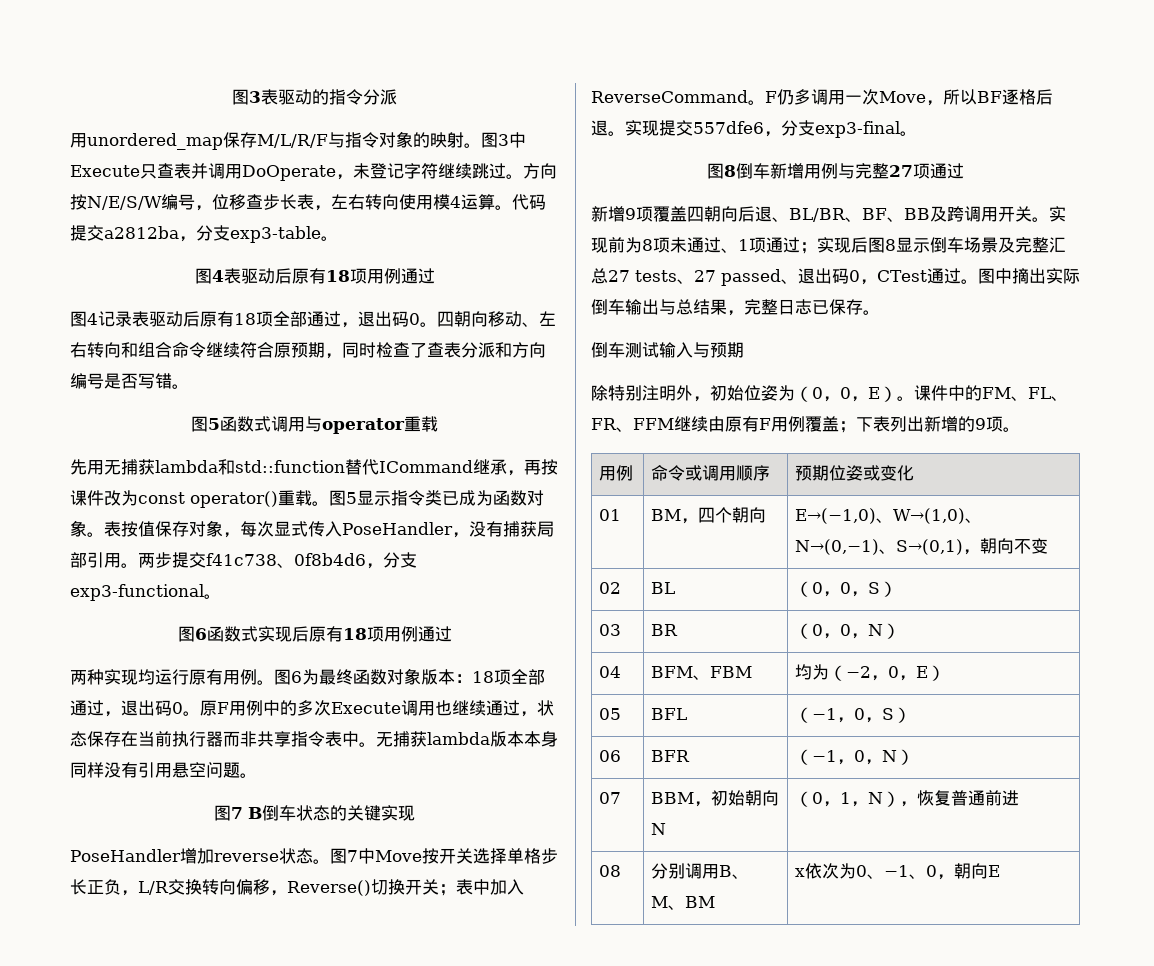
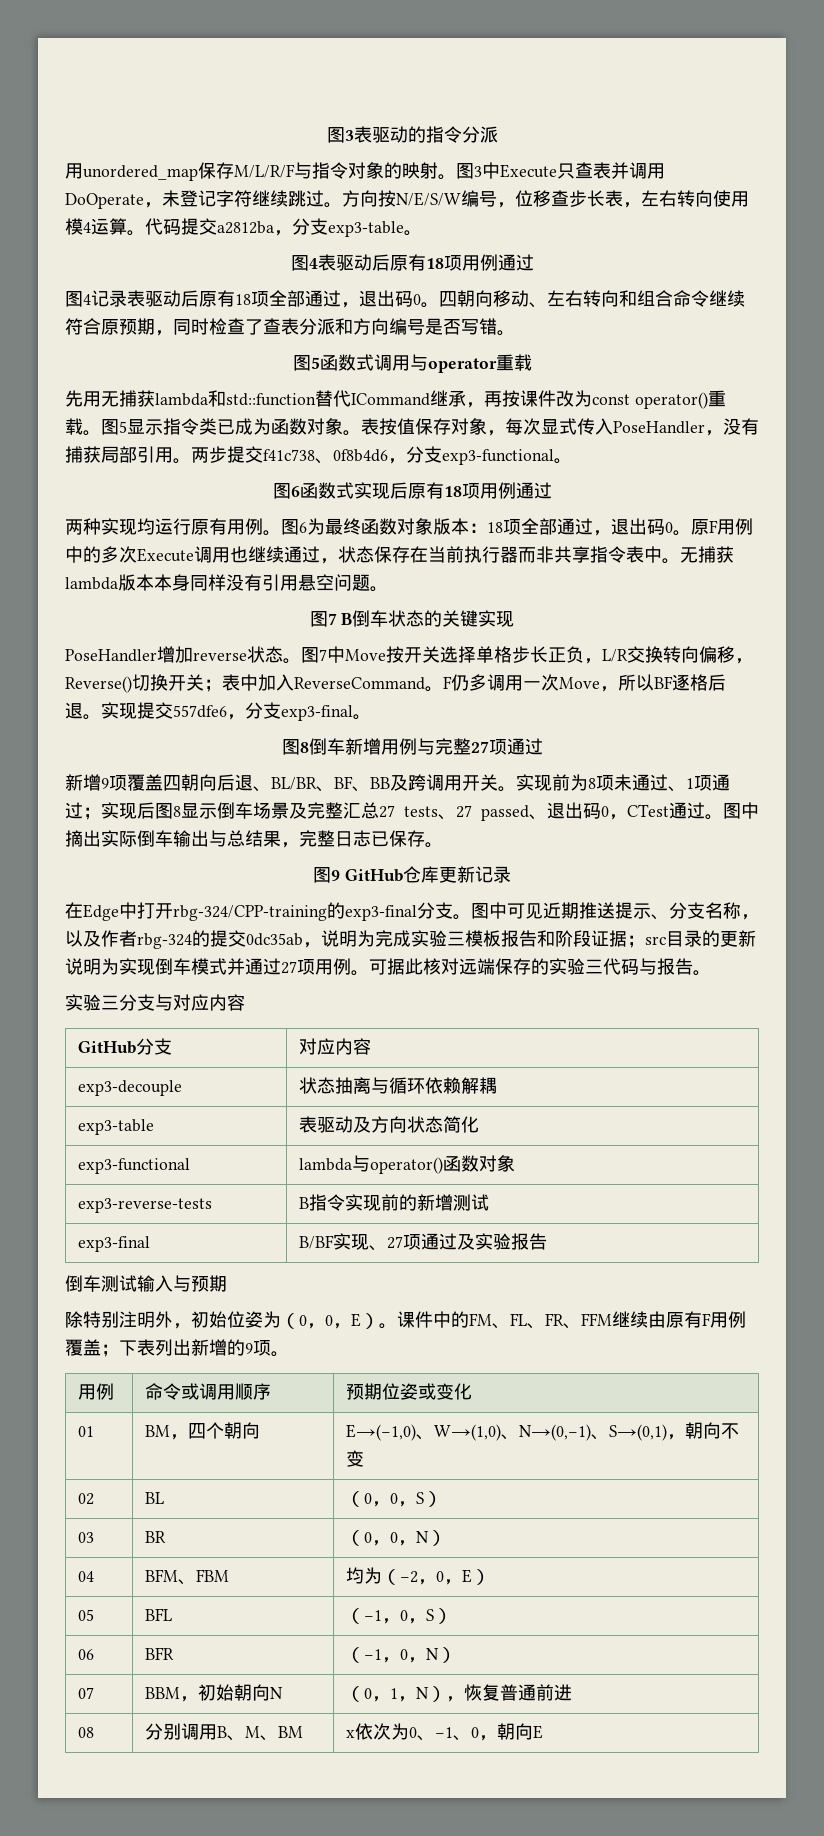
+ 图9 GitHub仓库更新记录
+ 在Edge中打开rbg-324/CPP-training的exp3-final分支。图中可见近期推送提示、分支名称，以及作者rbg-324的提交0dc35ab，说明为完成实验三模板报告和阶段证据；src目录的更新说明为实现倒车模式并通过27项用例。可据此核对远端保存的实验三代码与报告。
+ 实验三分支与对应内容
+ GitHub分支 | 对应内容
+ exp3-decouple | 状态抽离与循环依赖解耦
+ exp3-table | 表驱动及方向状态简化
+ exp3-functional | lambda与operator()函数对象
+ exp3-reverse-tests | B指令实现前的新增测试
+ exp3-final | B/BF实现、27项通过及实验报告

